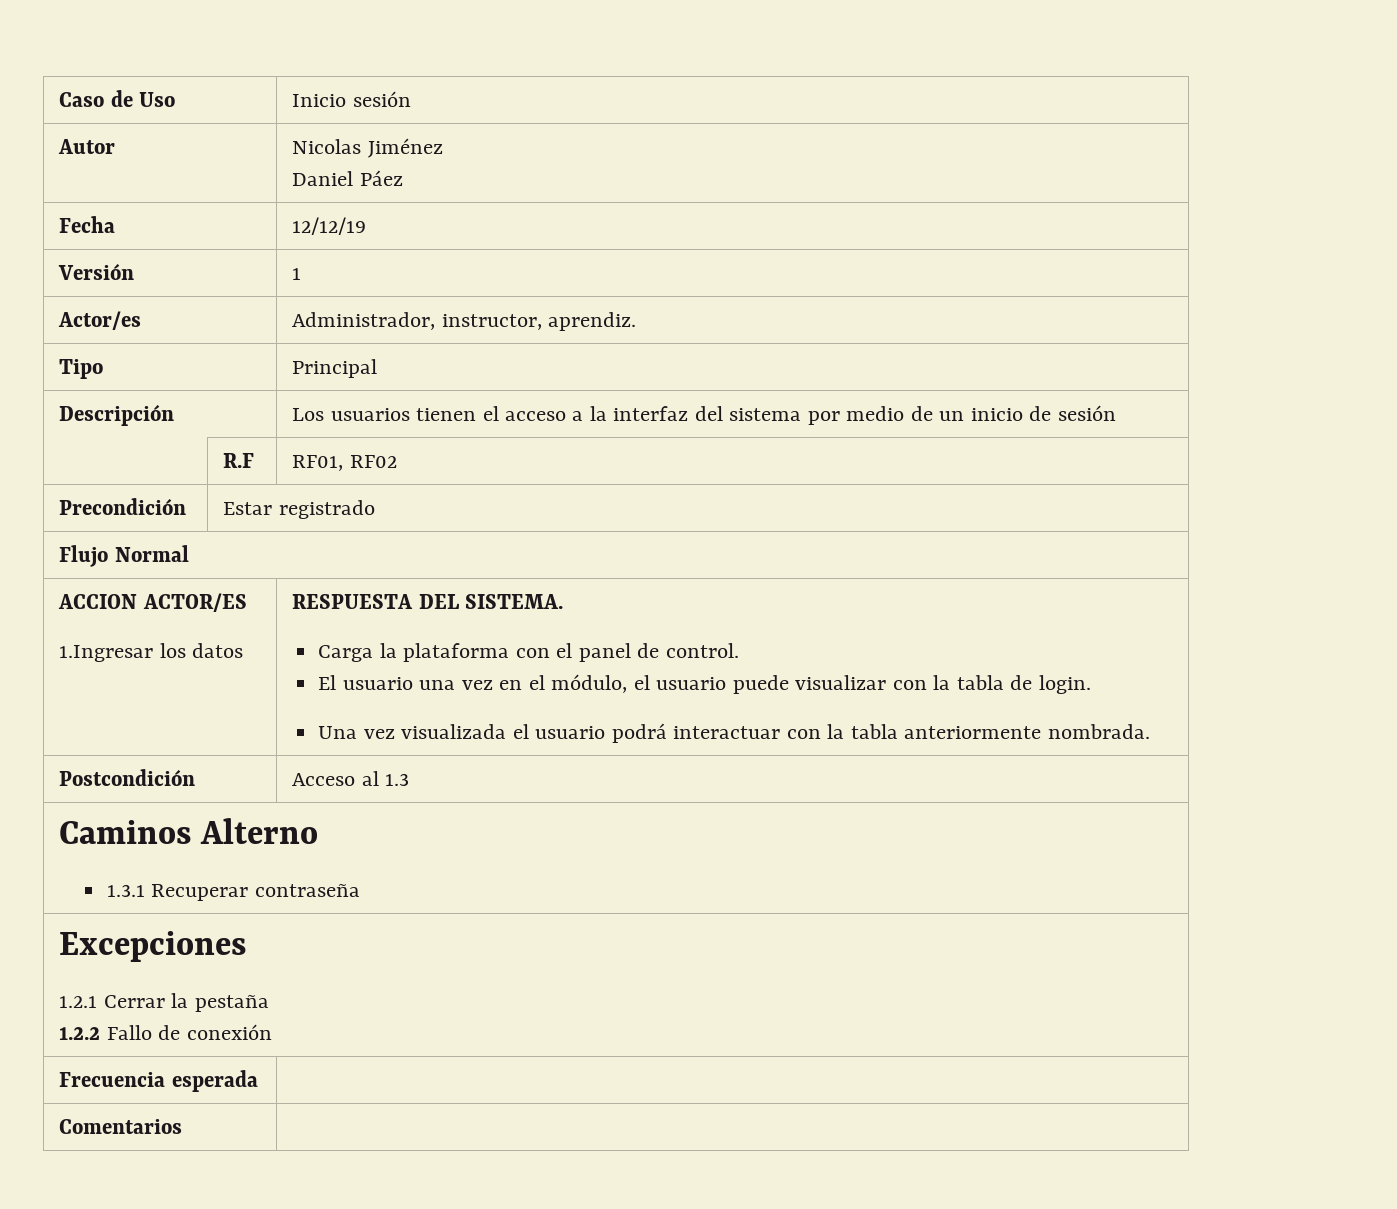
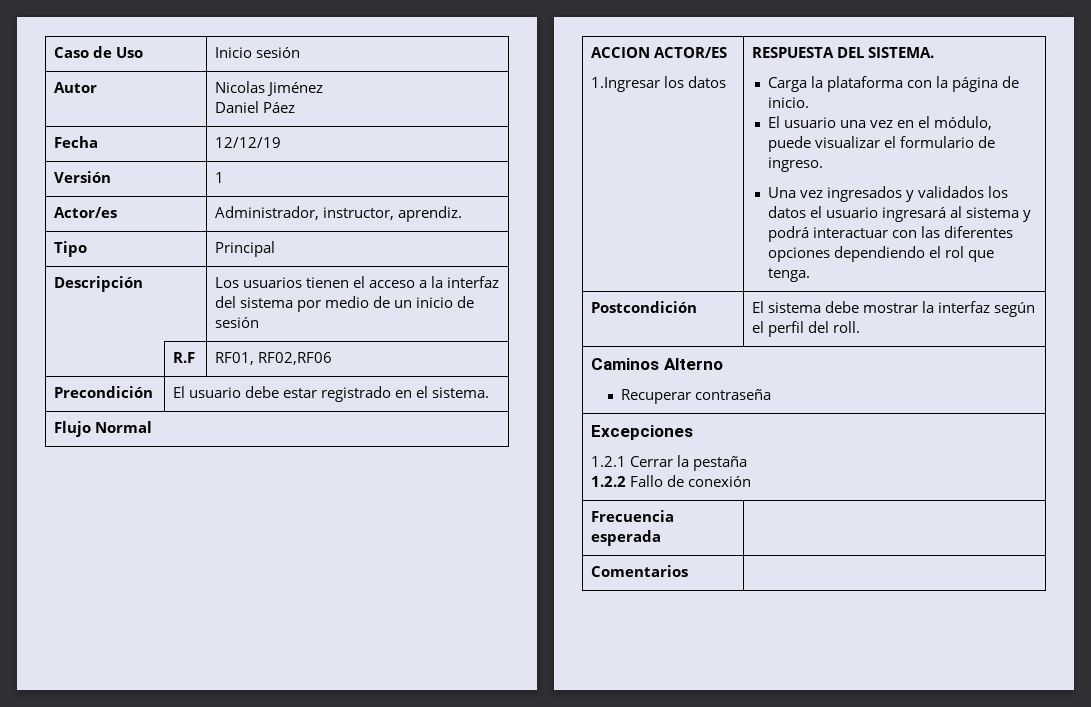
- | R.F | RF01, RF02
+ | R.F | RF01, RF02,RF06
- Precondición | Estar registrado
+ Precondición | El usuario debe estar registrado en el sistema.
- Carga la plataforma con el panel de control.
+ Carga la plataforma con la página de inicio.
- El usuario una vez en el módulo, el usuario puede visualizar con la tabla de login.
- Una vez visualizada el usuario podrá interactuar con la tabla anteriormente nombrada.
- Postcondición | Acceso al 1.3
+ El usuario una vez en el módulo, puede visualizar el formulario de ingreso.
+ Una vez ingresados y validados los datos el usuario ingresará al sistema y podrá interactuar con las diferentes opciones dependiendo el rol que tenga.
+ Postcondición | El sistema debe mostrar la interfaz según el perfil del roll.
  Caminos Alterno
- 1.3.1 Recuperar contraseña
+ Recuperar contraseña

